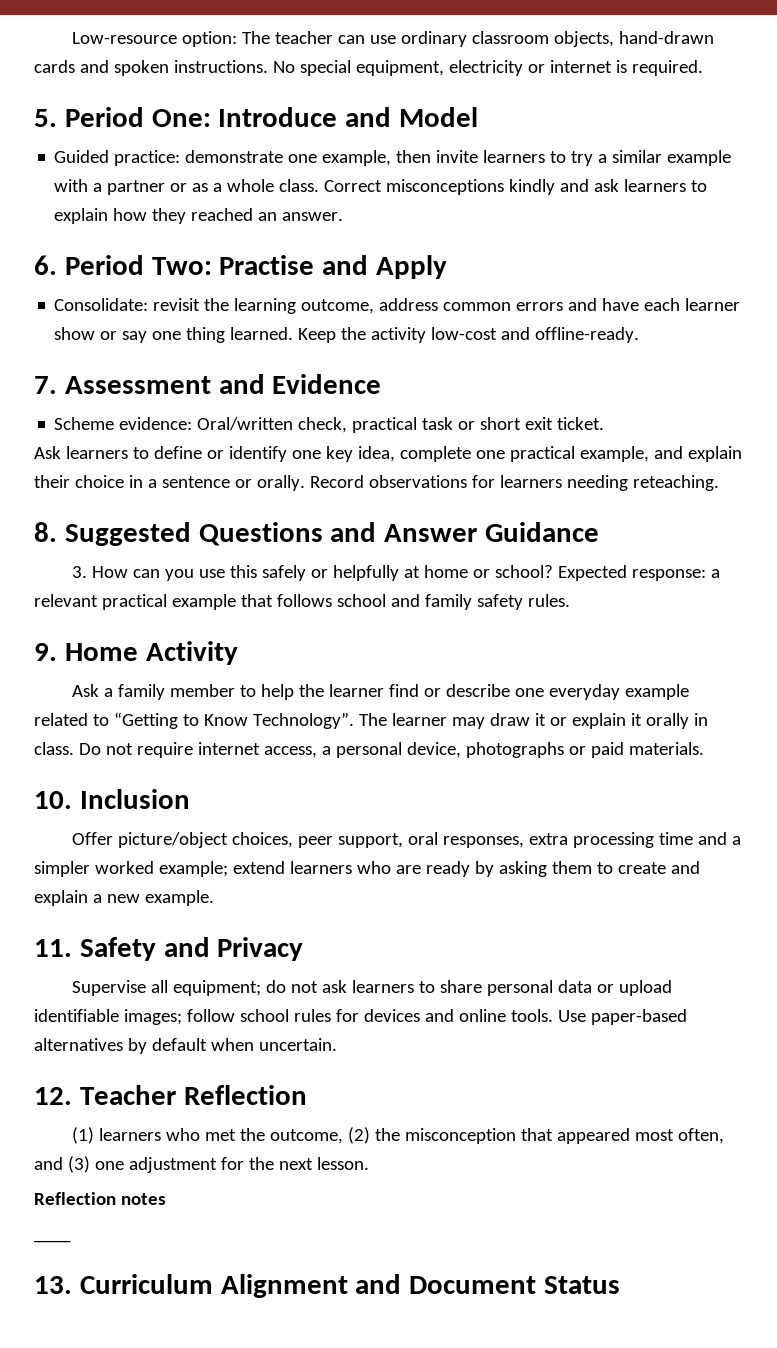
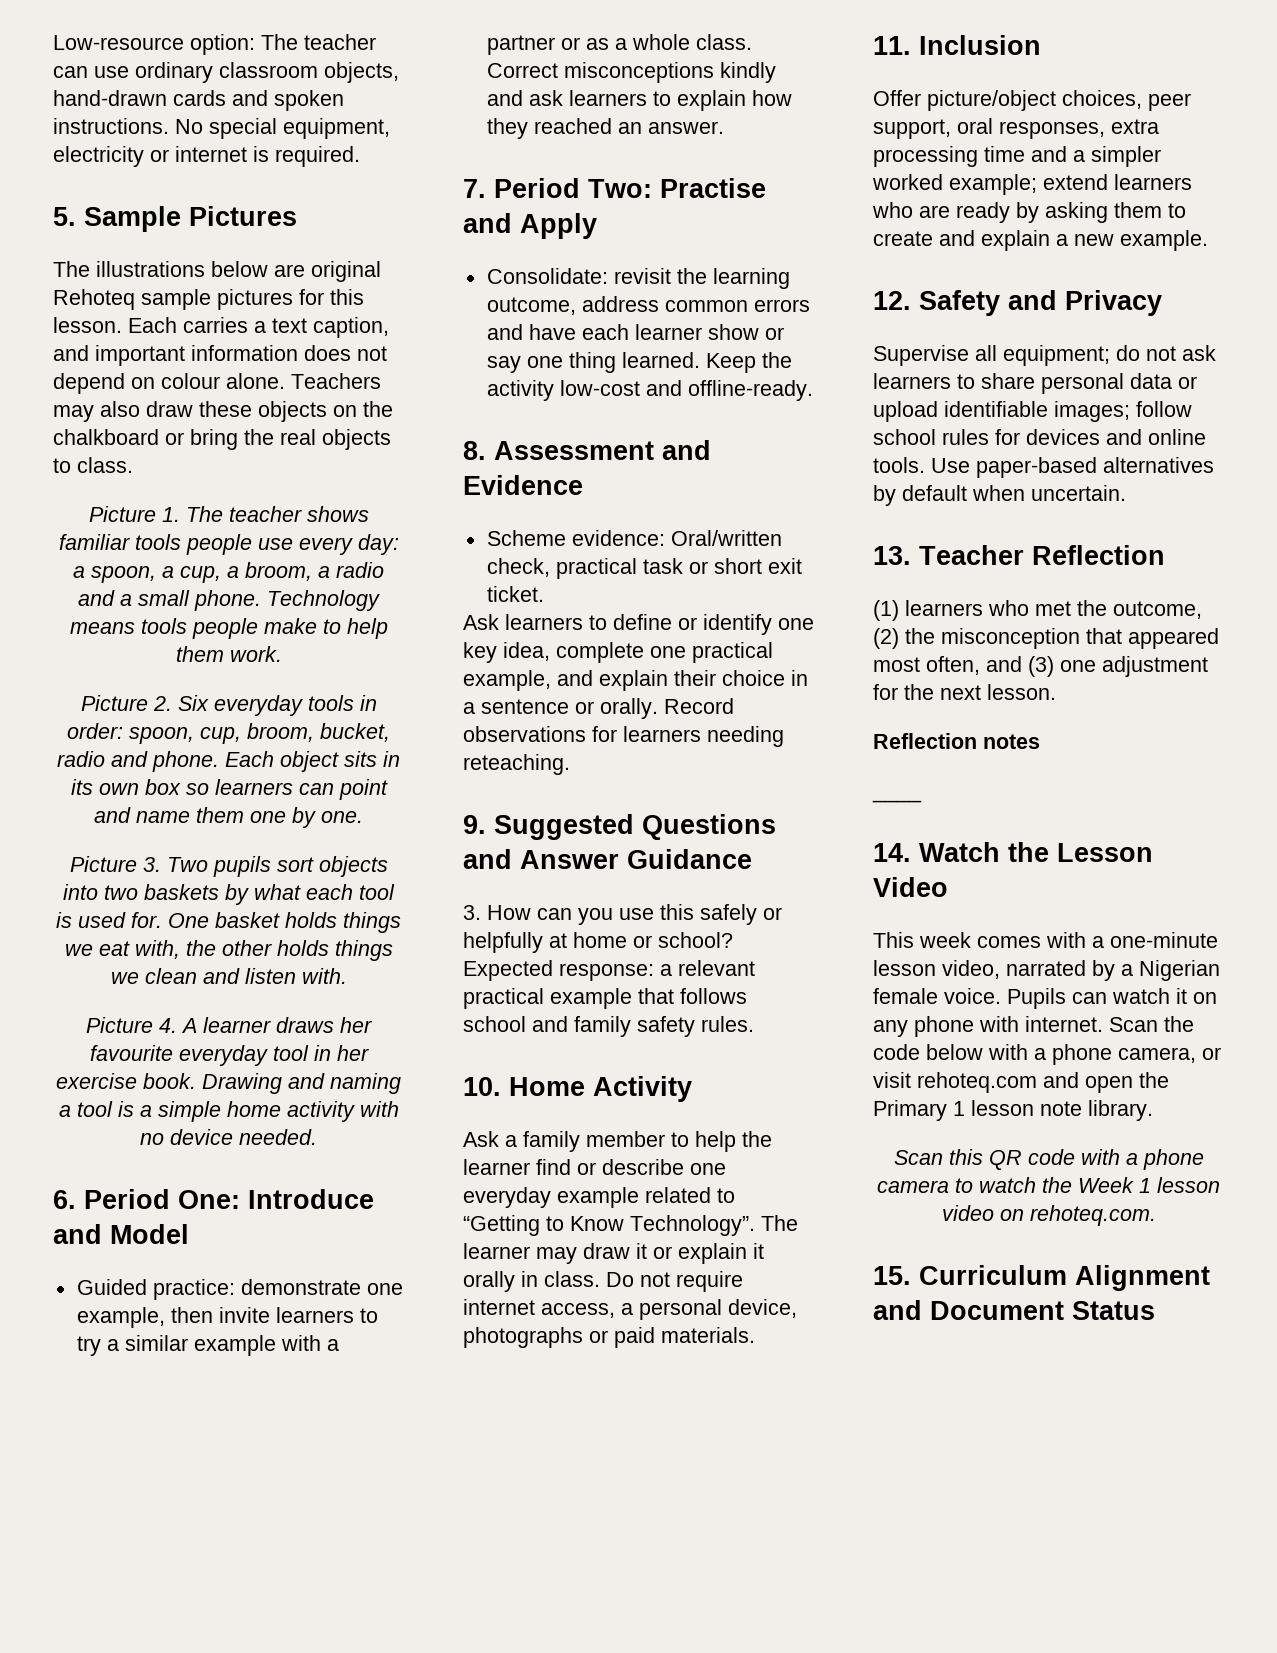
- 5. Period One: Introduce and Model
+ 5. Sample Pictures
+ The illustrations below are original Rehoteq sample pictures for this lesson. Each carries a text caption, and important information does not depend on colour alone. Teachers may also draw these objects on the chalkboard or bring the real objects to class.
+ Picture 1. The teacher shows familiar tools people use every day: a spoon, a cup, a broom, a radio and a small phone. Technology means tools people make to help them work.
+ Picture 2. Six everyday tools in order: spoon, cup, broom, bucket, radio and phone. Each object sits in its own box so learners can point and name them one by one.
+ Picture 3. Two pupils sort objects into two baskets by what each tool is used for. One basket holds things we eat with, the other holds things we clean and listen with.
+ Picture 4. A learner draws her favourite everyday tool in her exercise book. Drawing and naming a tool is a simple home activity with no device needed.
+ 6. Period One: Introduce and Model
- 6. Period Two: Practise and Apply
+ 7. Period Two: Practise and Apply
- 7. Assessment and Evidence
+ 8. Assessment and Evidence
- 8. Suggested Questions and Answer Guidance
+ 9. Suggested Questions and Answer Guidance
- 9. Home Activity
+ 10. Home Activity
- 10. Inclusion
+ 11. Inclusion
- 11. Safety and Privacy
+ 12. Safety and Privacy
- 12. Teacher Reflection
+ 13. Teacher Reflection
- 13. Curriculum Alignment and Document Status
+ 14. Watch the Lesson Video
+ This week comes with a one-minute lesson video, narrated by a Nigerian female voice. Pupils can watch it on any phone with internet. Scan the code below with a phone camera, or visit rehoteq.com and open the Primary 1 lesson note library.
+ Scan this QR code with a phone camera to watch the Week 1 lesson video on rehoteq.com.
+ 15. Curriculum Alignment and Document Status

